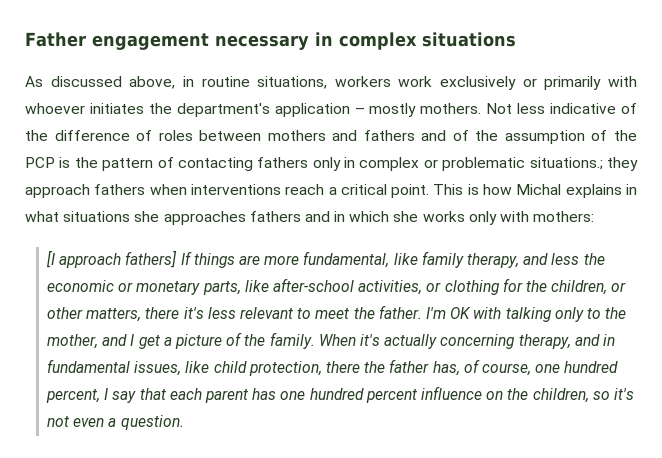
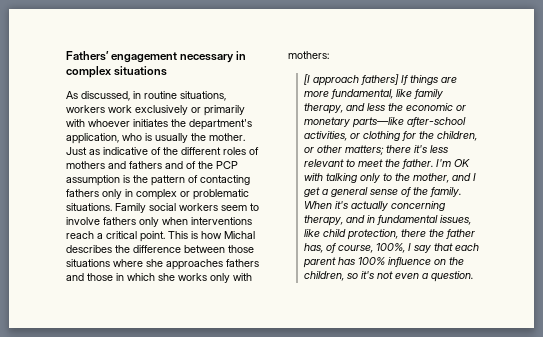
- Father engagement necessary in complex situations
+ Fathers’ engagement necessary in complex situations
- As discussed above, in routine situations, workers work exclusively or primarily with whoever initiates the department's application – mostly mothers. Not less indicative of the difference of roles between mothers and fathers and of the assumption of the PCP is the pattern of contacting fathers only in complex or problematic situations.; they approach fathers when interventions reach a critical point.
+ As discussed, in routine situations, workers work exclusively or primarily with whoever initiates the department's application, who is usually the mother. Just as indicative of the different roles of mothers and fathers and of the PCP assumption is the pattern of contacting fathers only in complex or problematic situations. Family social workers seem to involve fathers only when interventions reach a critical point.
- This is how Michal explains in what situations she approaches fathers and in which she works only with mothers:
+ This is how Michal describes the difference between those situations where she approaches fathers and those in which she works only with mothers:
- [I approach fathers] If things are more fundamental, like family therapy, and less the economic or monetary parts, like after-school activities, or clothing for the children, or other matters, there it's less relevant to meet the father.
+ [I approach fathers] If things are more fundamental, like family therapy, and less the economic or monetary parts—like after-school activities, or clothing for the children, or other matters; there it's less relevant to meet the father.
- I'm OK with talking only to the mother, and I get a picture of the family.
+ I'm OK with talking only to the mother, and I get a general sense of the family.
- When it's actually concerning therapy, and in fundamental issues, like child protection, there the father has, of course, one hundred percent, I say that each parent has one hundred percent influence on the children, so it's not even a question.
+ When it's actually concerning therapy, and in fundamental issues, like child protection, there the father has, of course, 100%, I say that each parent has 100% influence on the children, so it's not even a question.

